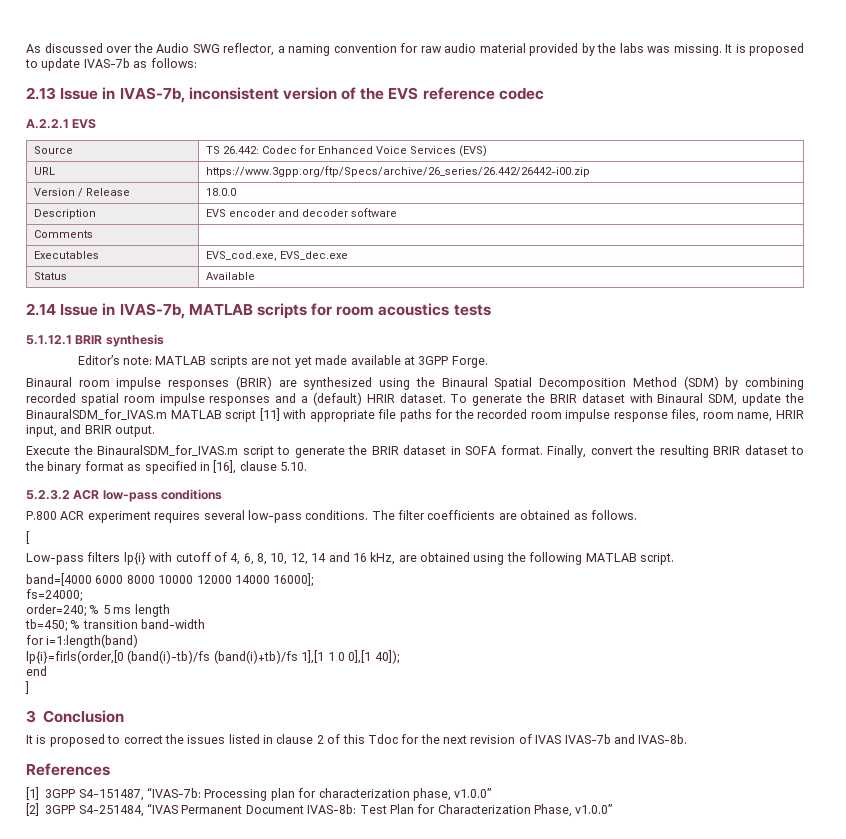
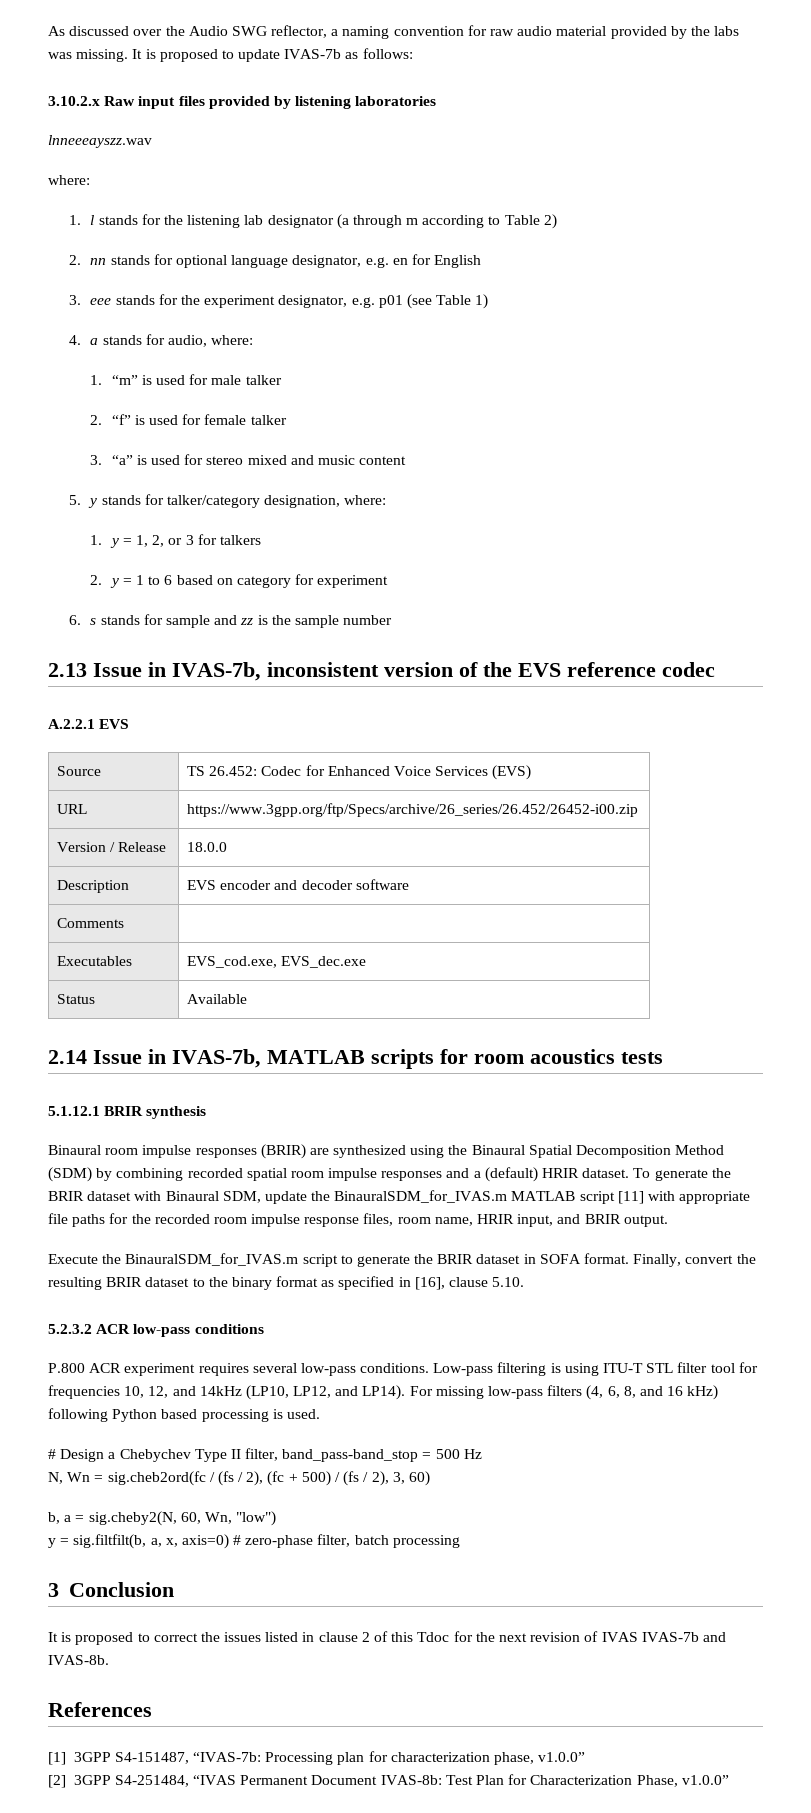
+ 3.10.2.x Raw input files provided by listening laboratories
+ lnneeeayszz.wav
+ where:
+ 1. l stands for the listening lab designator (a through m according to Table 2)
+ 2. nn stands for optional language designator, e.g. en for English
+ 3. eee stands for the experiment designator, e.g. p01 (see Table 1)
+ 4. a stands for audio, where:
+ 1. “m” is used for male talker
+ 2. “f” is used for female talker
+ 3. “a” is used for stereo mixed and music content
+ 5. y stands for talker/category designation, where:
+ 1. y = 1, 2, or 3 for talkers
+ 2. y = 1 to 6 based on category for experiment
+ 6. s stands for sample and zz is the sample number
- Source | TS 26.442: Codec for Enhanced Voice Services (EVS)
+ Source | TS 26.452: Codec for Enhanced Voice Services (EVS)
- URL | https://www.3gpp.org/ftp/Specs/archive/26_series/26.442/26442-i00.zip
+ URL | https://www.3gpp.org/ftp/Specs/archive/26_series/26.452/26452-i00.zip
- Editor’s note: MATLAB scripts are not yet made available at 3GPP Forge.
- The filter coefficients are obtained as follows.
- [
- Low-pass filters lp{i} with cutoff of 4, 6, 8, 10, 12, 14 and 16 kHz, are obtained using the following MATLAB script.
- band=[4000 6000 8000 10000 12000 14000 16000];
- fs=24000;
- order=240; % 5 ms length
- tb=450; % transition band-width
- for i=1:length(band)
- lp{i}=firls(order,[0 (band(i)-tb)/fs (band(i)+tb)/fs 1],[1 1 0 0],[1 40]);
- end
- ]
+ Low-pass filtering is using ITU-T STL filter tool for frequencies 10, 12, and 14kHz (LP10, LP12, and LP14). For missing low-pass filters (4, 6, 8, and 16 kHz) following Python based processing is used.
+ # Design a Chebychev Type II filter, band_pass-band_stop = 500 Hz
+ N, Wn = sig.cheb2ord(fc / (fs / 2), (fc + 500) / (fs / 2), 3, 60)
+ b, a = sig.cheby2(N, 60, Wn, "low")
+ y = sig.filtfilt(b, a, x, axis=0) # zero-phase filter, batch processing

